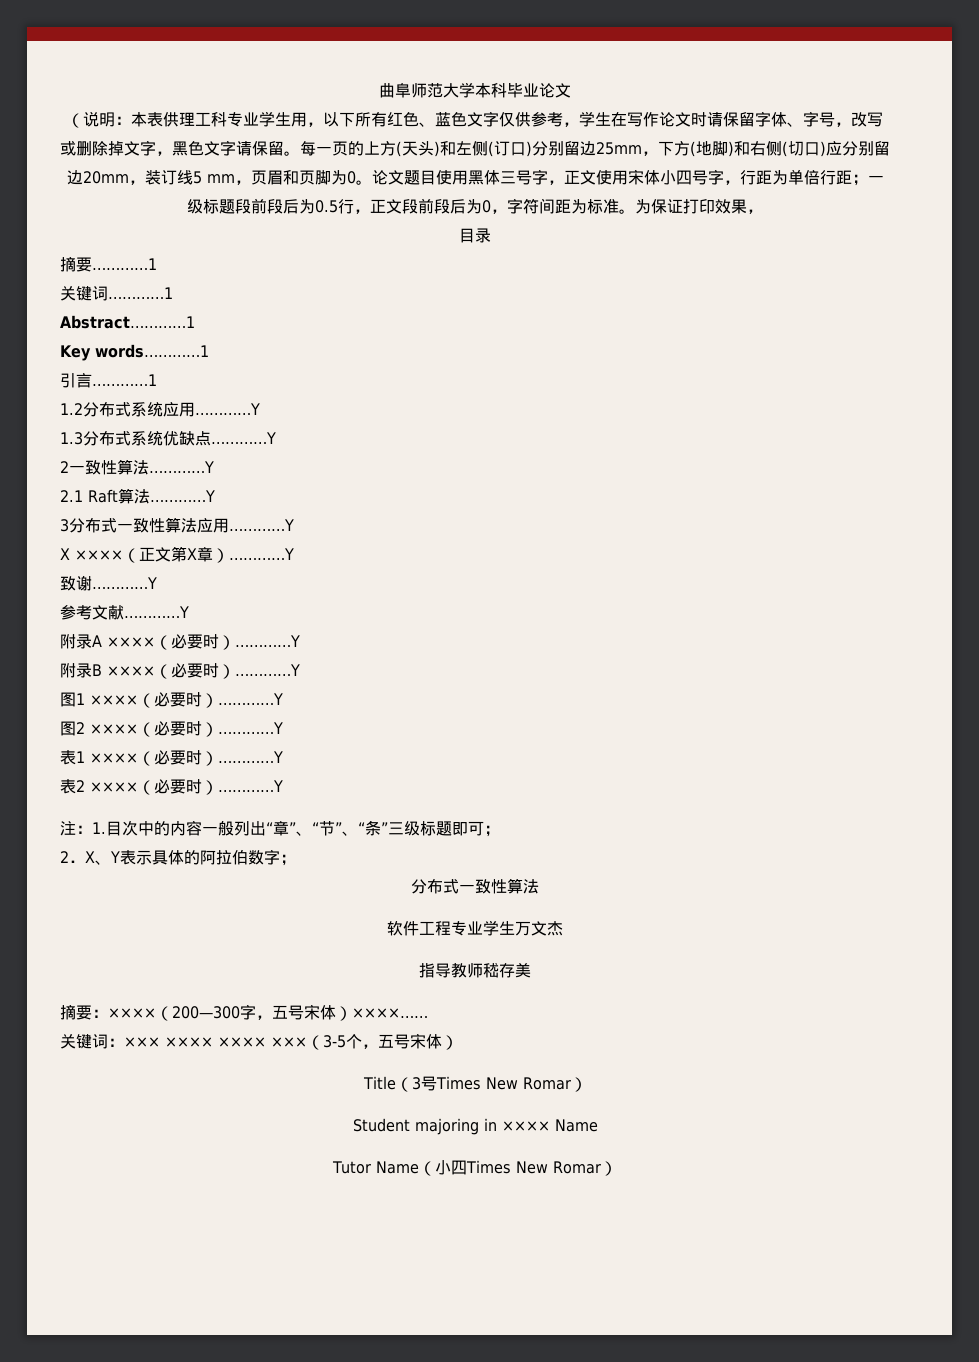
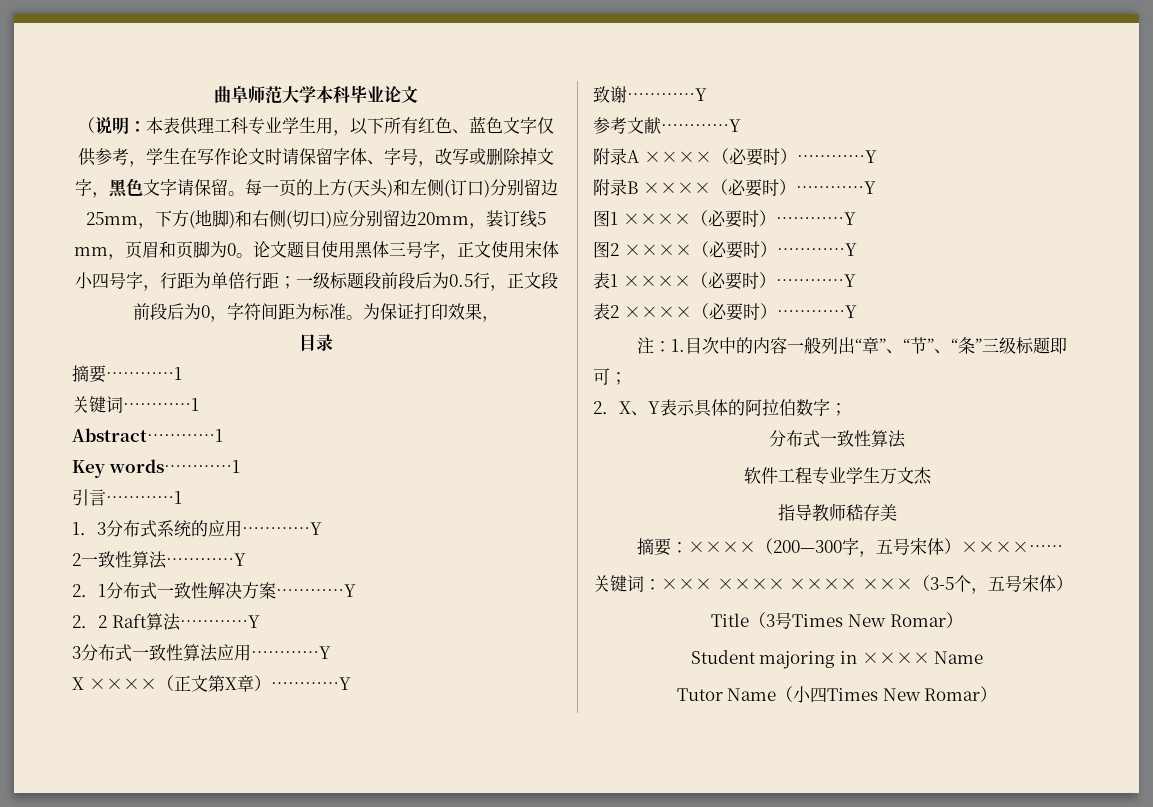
- 1.2分布式系统应用…………Y
- 1.3分布式系统优缺点…………Y
+ 1．3分布式系统的应用…………Y
- 2.1 Raft算法…………Y
+ 2．1分布式一致性解决方案…………Y
+ 2．2 Raft算法…………Y

